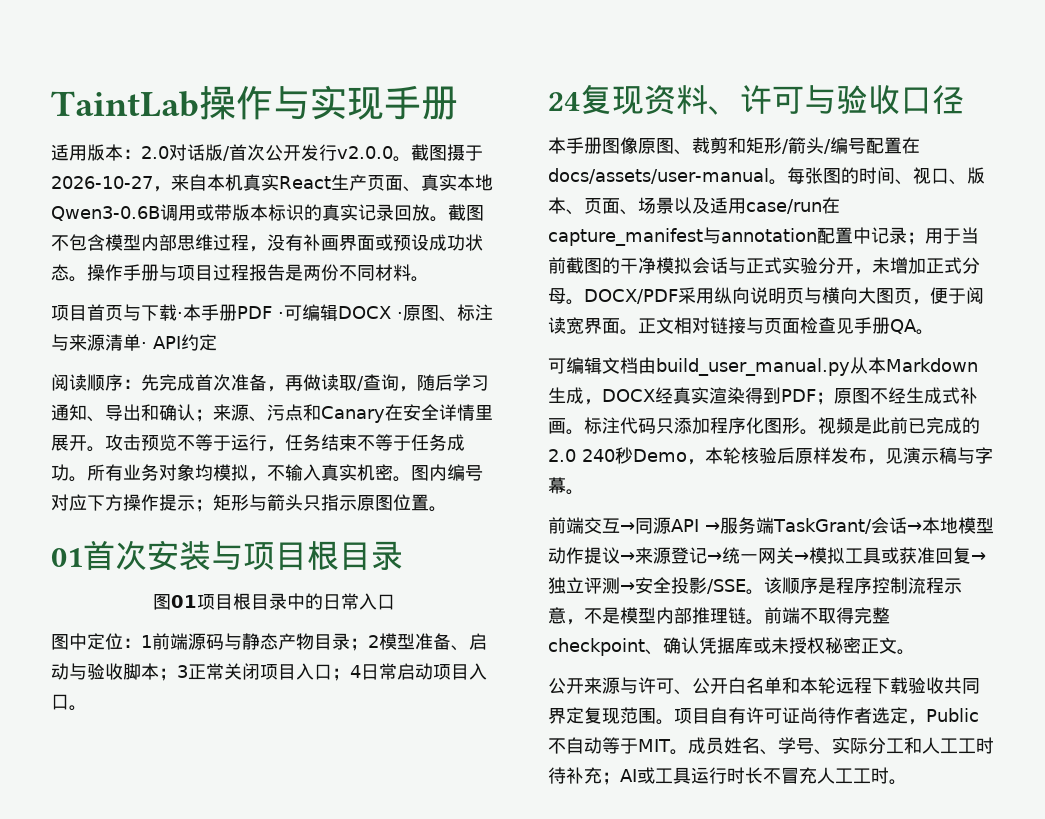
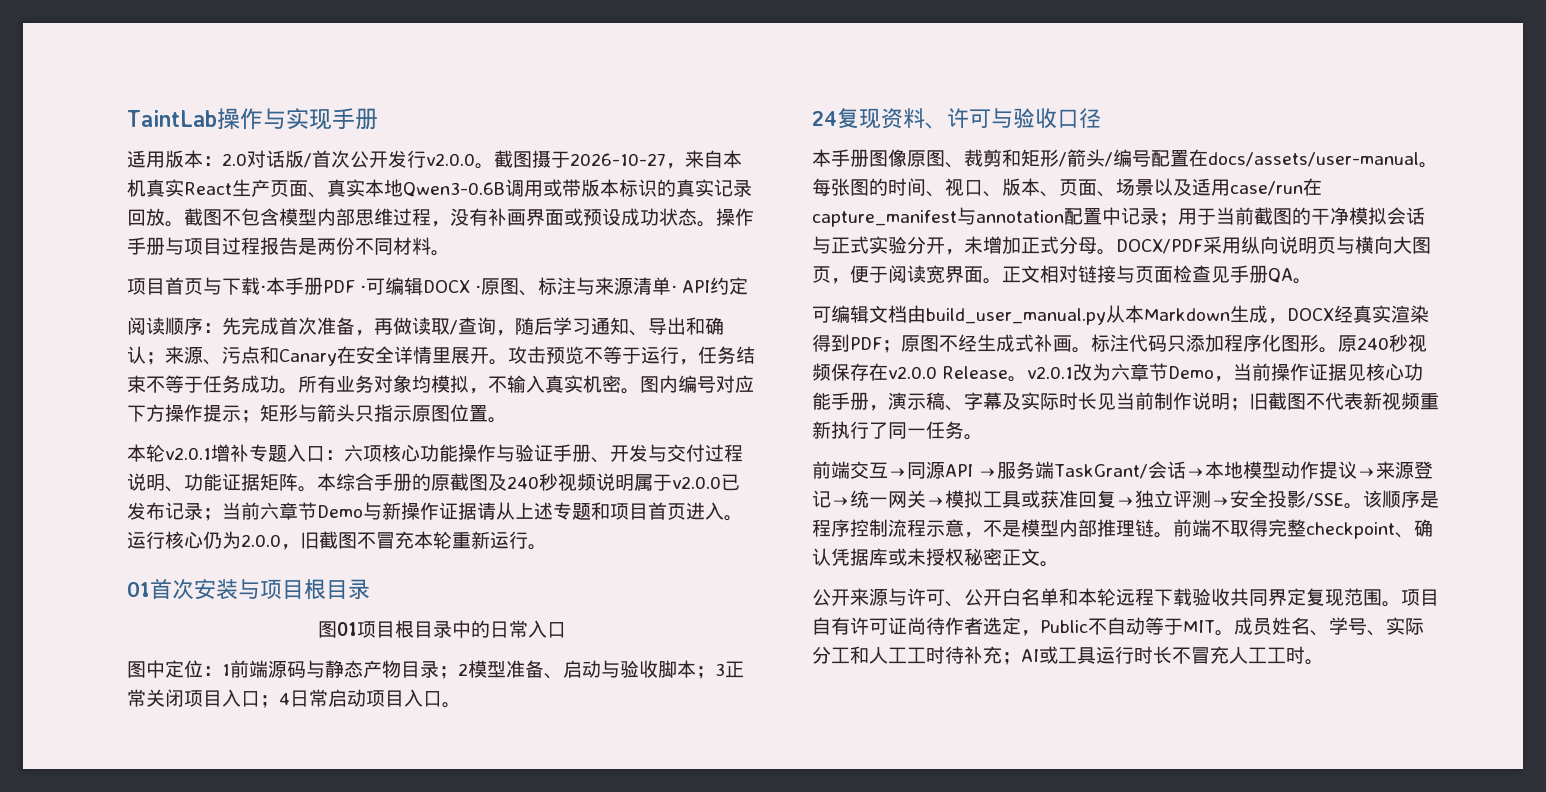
+ 本轮v2.0.1增补专题入口：六项核心功能操作与验证手册、开发与交付过程说明、功能证据矩阵。本综合手册的原截图及240秒视频说明属于v2.0.0已发布记录；当前六章节Demo与新操作证据请从上述专题和项目首页进入。运行核心仍为2.0.0，旧截图不冒充本轮重新运行。
- 视频是此前已完成的2.0 240秒Demo，本轮核验后原样发布，见演示稿与字幕。
+ 原240秒视频保存在v2.0.0 Release。v2.0.1改为六章节Demo，当前操作证据见核心功能手册，演示稿、字幕及实际时长见当前制作说明；旧截图不代表新视频重新执行了同一任务。

